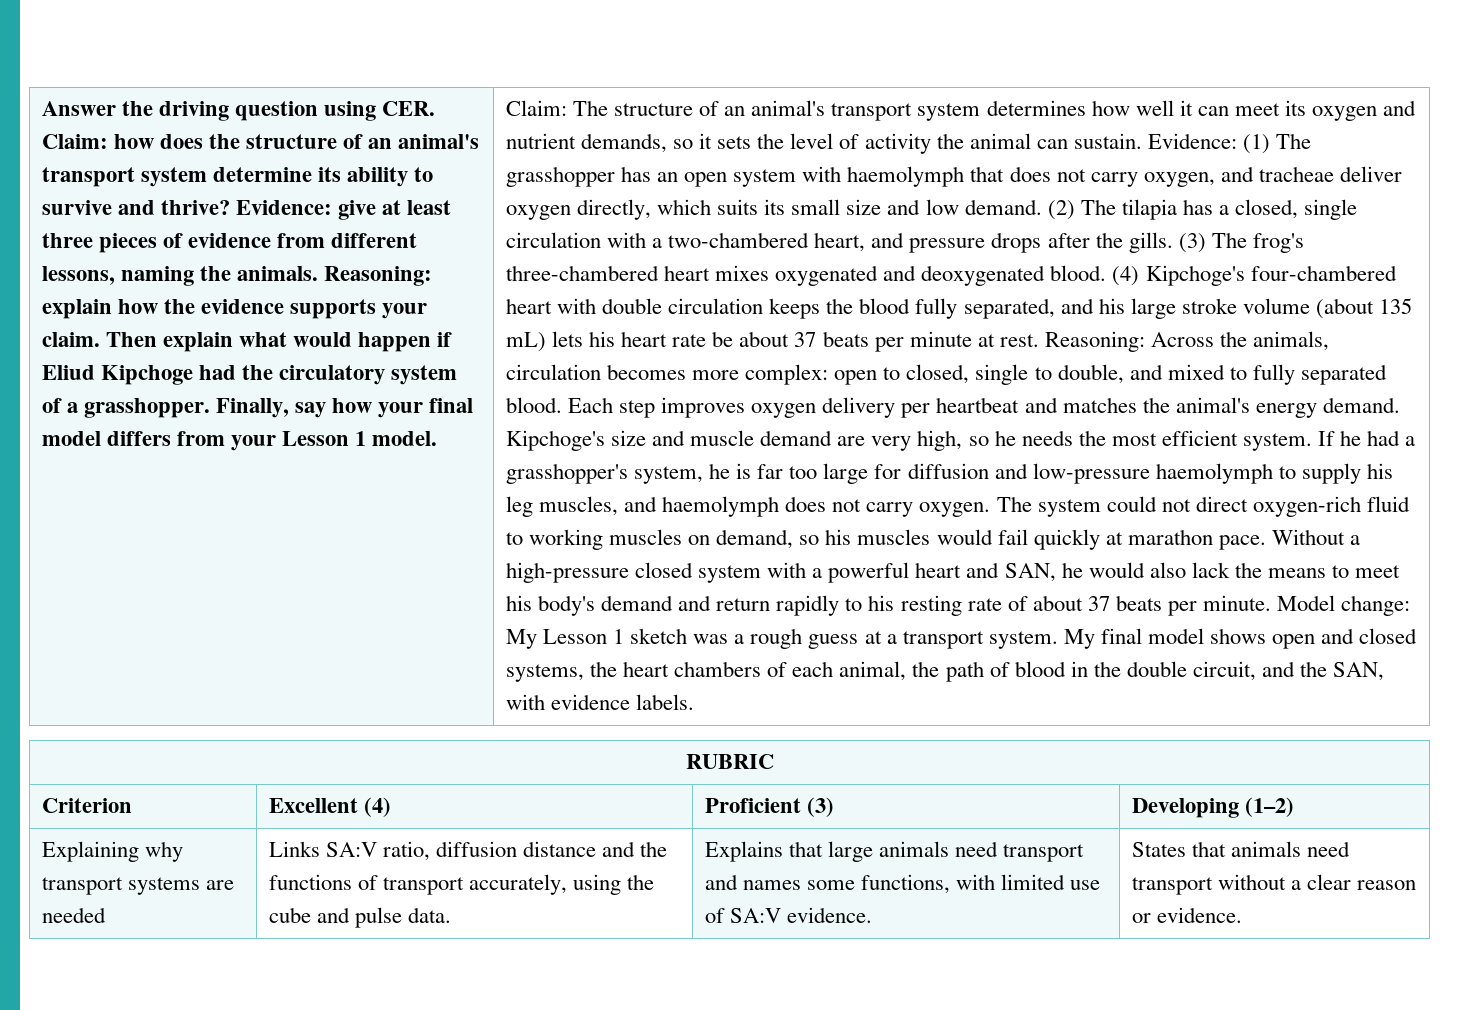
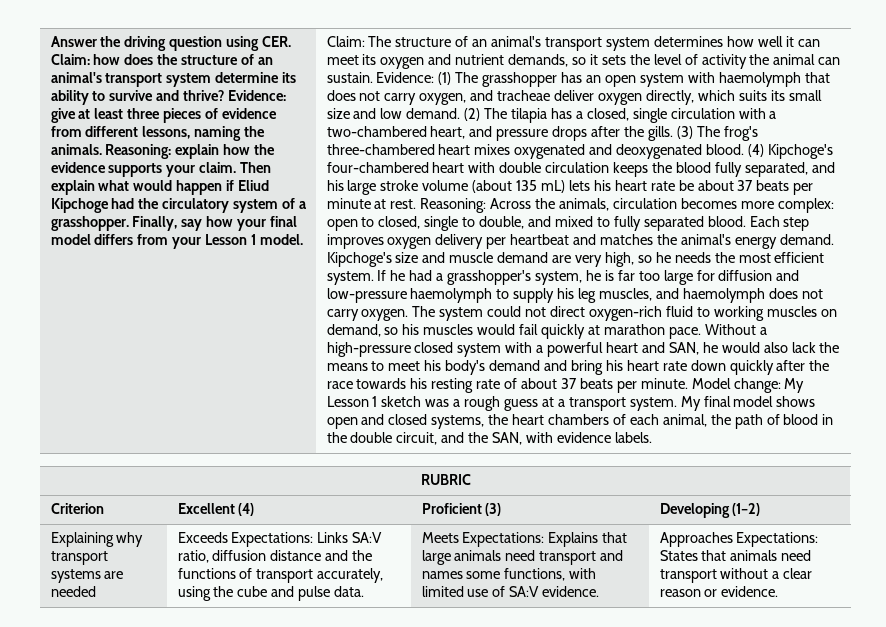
- Without a high-pressure closed system with a powerful heart and SAN, he would also lack the means to meet his body's demand and return rapidly to his resting rate of about 37 beats per minute.
+ Without a high-pressure closed system with a powerful heart and SAN, he would also lack the means to meet his body's demand and bring his heart rate down quickly after the race towards his resting rate of about 37 beats per minute.
- Links SA:V ratio, diffusion distance and the functions of transport accurately, using the cube and pulse data.
+ Exceeds Expectations: Links SA:V ratio, diffusion distance and the functions of transport accurately, using the cube and pulse data.
- Explains that large animals need transport and names some functions, with limited use of SA:V evidence.
+ Meets Expectations: Explains that large animals need transport and names some functions, with limited use of SA:V evidence.
- States that animals need transport without a clear reason or evidence.
+ Approaches Expectations: States that animals need transport without a clear reason or evidence.

